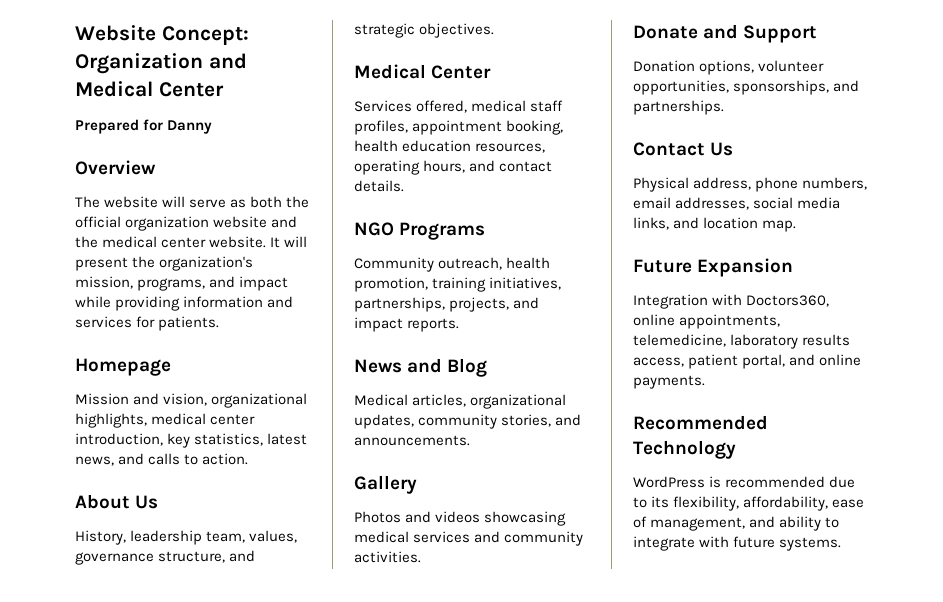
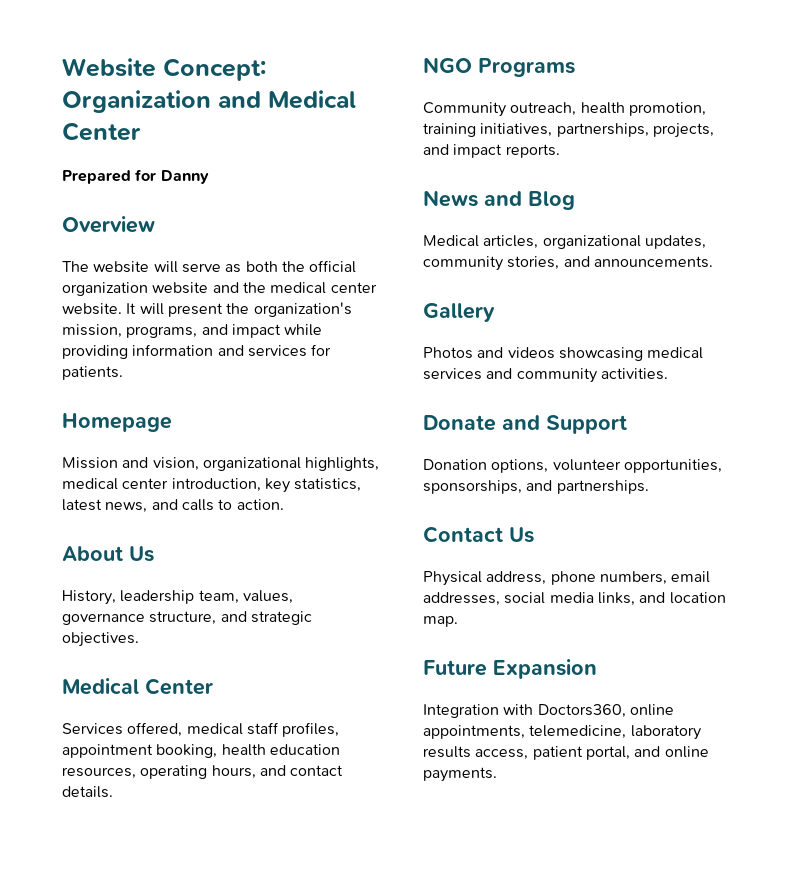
- Recommended Technology
- WordPress is recommended due to its flexibility, affordability, ease of management, and ability to integrate with future systems.

